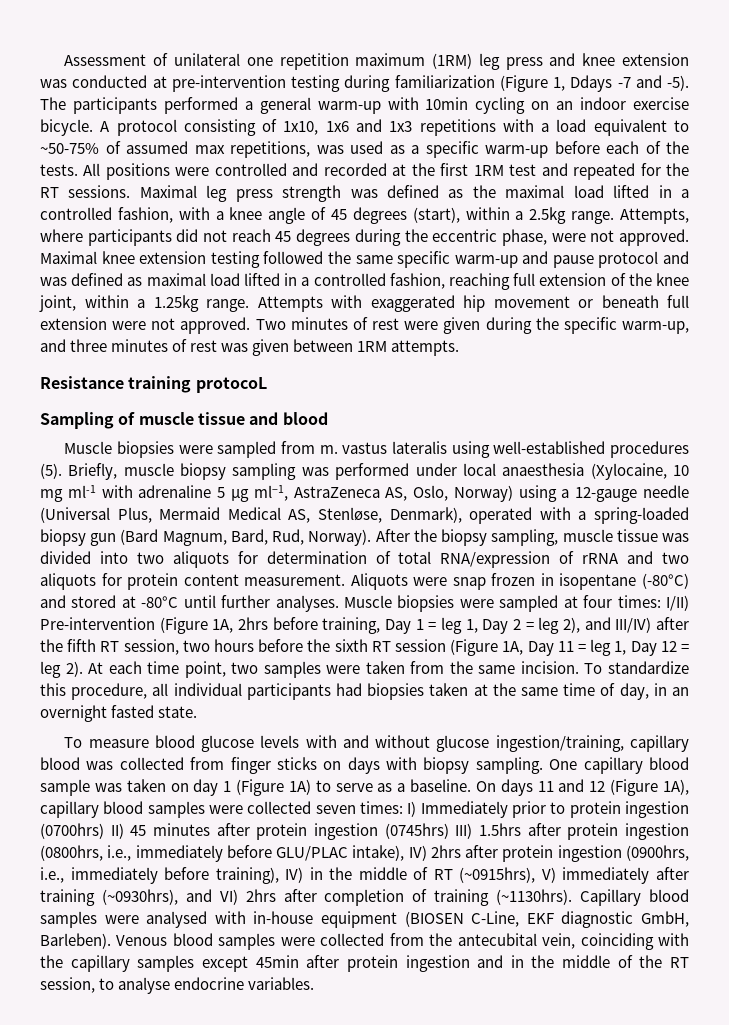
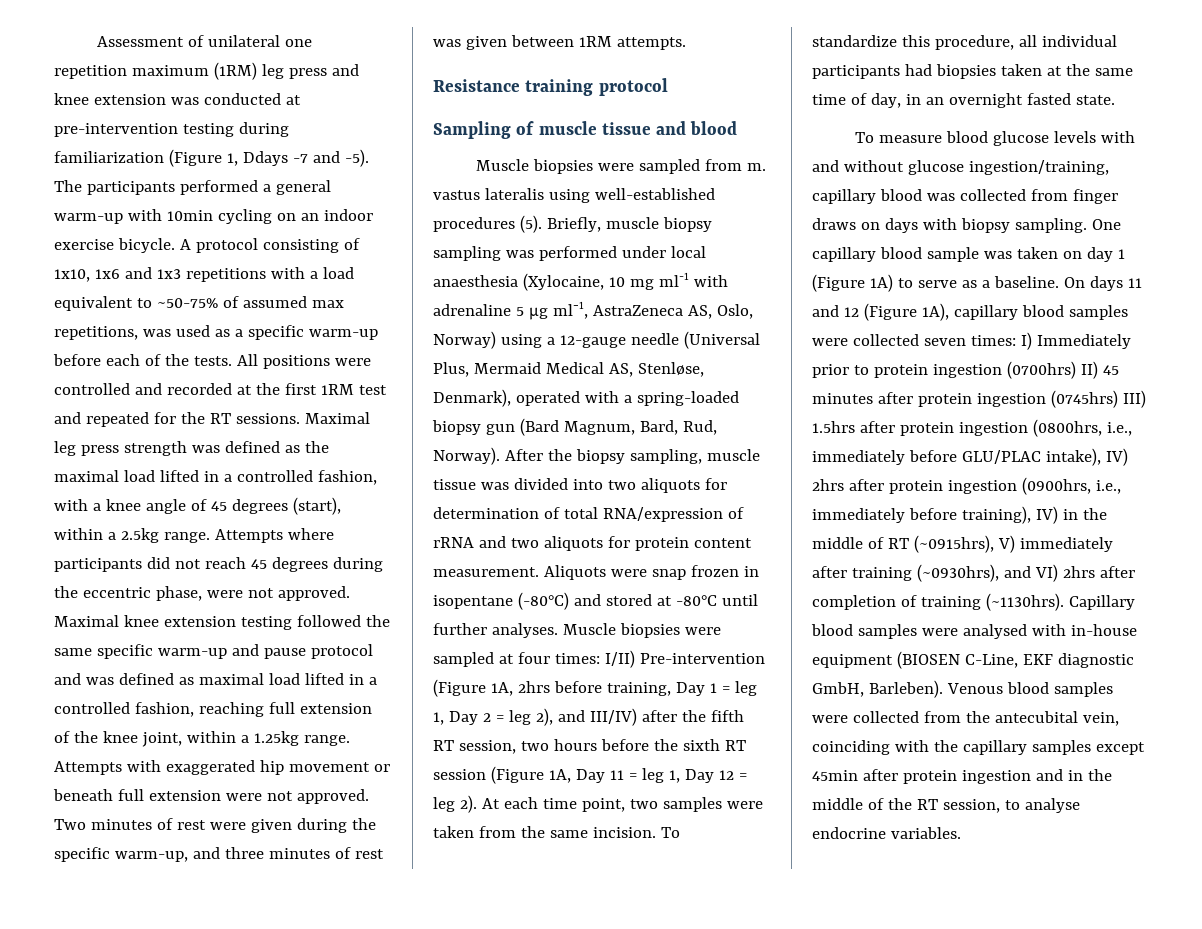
- Attempts, where participants did not reach 45 degrees during the eccentric phase, were not approved.
+ Attempts where participants did not reach 45 degrees during the eccentric phase, were not approved.
- Resistance training protocoL
+ Resistance training protocol
- To measure blood glucose levels with and without glucose ingestion/training, capillary blood was collected from finger sticks on days with biopsy sampling.
+ To measure blood glucose levels with and without glucose ingestion/training, capillary blood was collected from finger draws on days with biopsy sampling.

